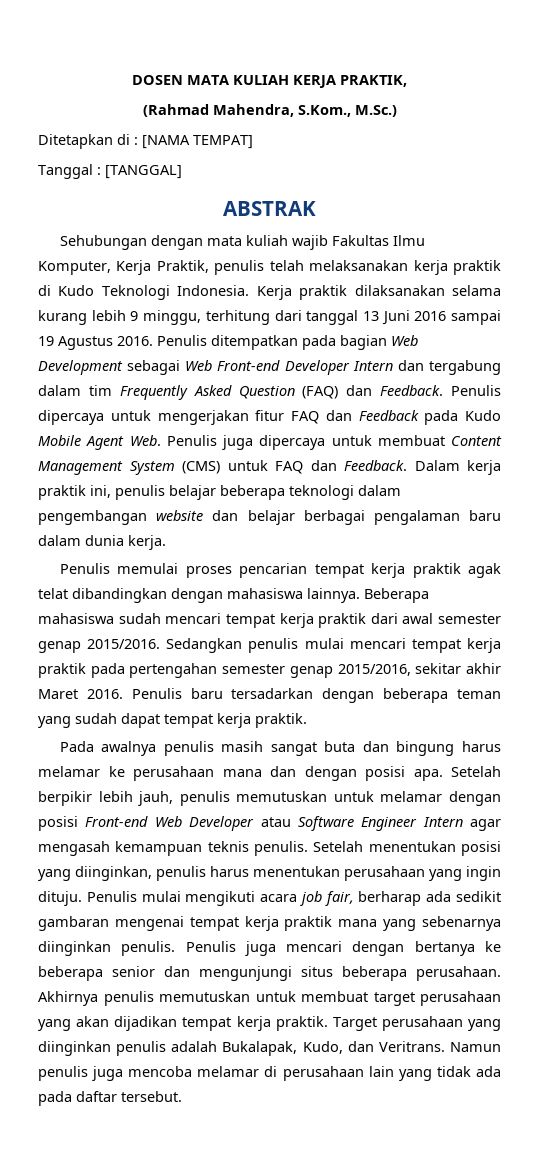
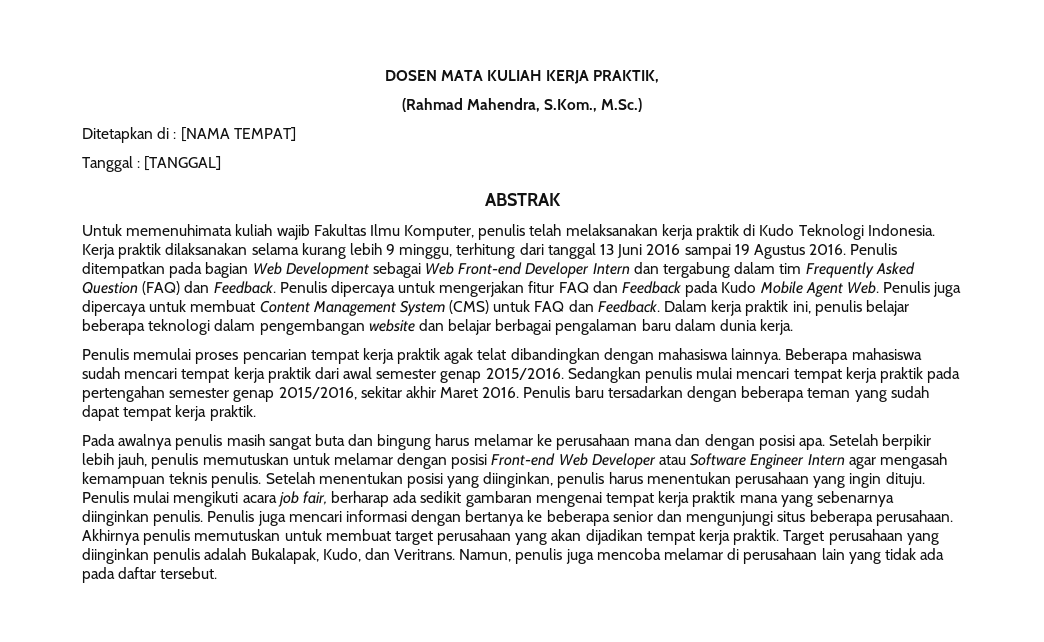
- Sehubungan dengan mata kuliah wajib Fakultas Ilmu Komputer, Kerja Praktik, penulis telah melaksanakan kerja praktik di Kudo Teknologi Indonesia.
+ Untuk memenuhimata kuliah wajib Fakultas Ilmu Komputer, penulis telah melaksanakan kerja praktik di Kudo Teknologi Indonesia.
- Penulis juga mencari dengan bertanya ke beberapa senior dan mengunjungi situs beberapa perusahaan.
+ Penulis juga mencari informasi dengan bertanya ke beberapa senior dan mengunjungi situs beberapa perusahaan.
- Namun penulis juga mencoba melamar di perusahaan lain yang tidak ada pada daftar tersebut.
+ Namun, penulis juga mencoba melamar di perusahaan lain yang tidak ada pada daftar tersebut.

